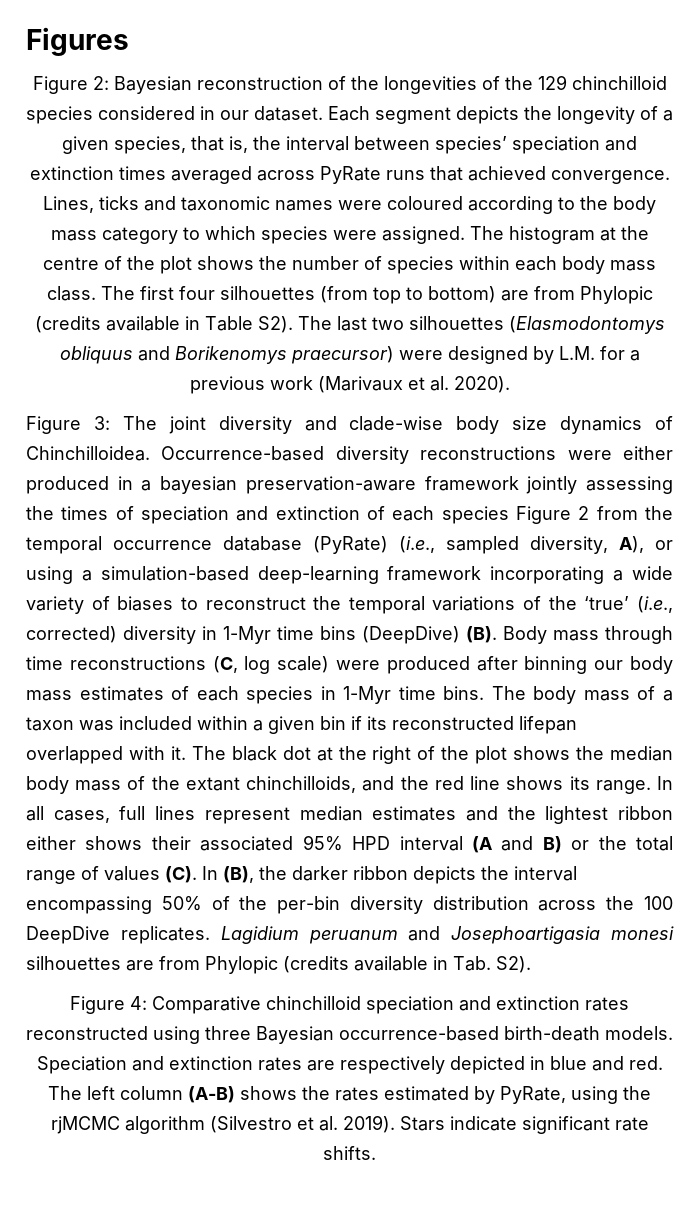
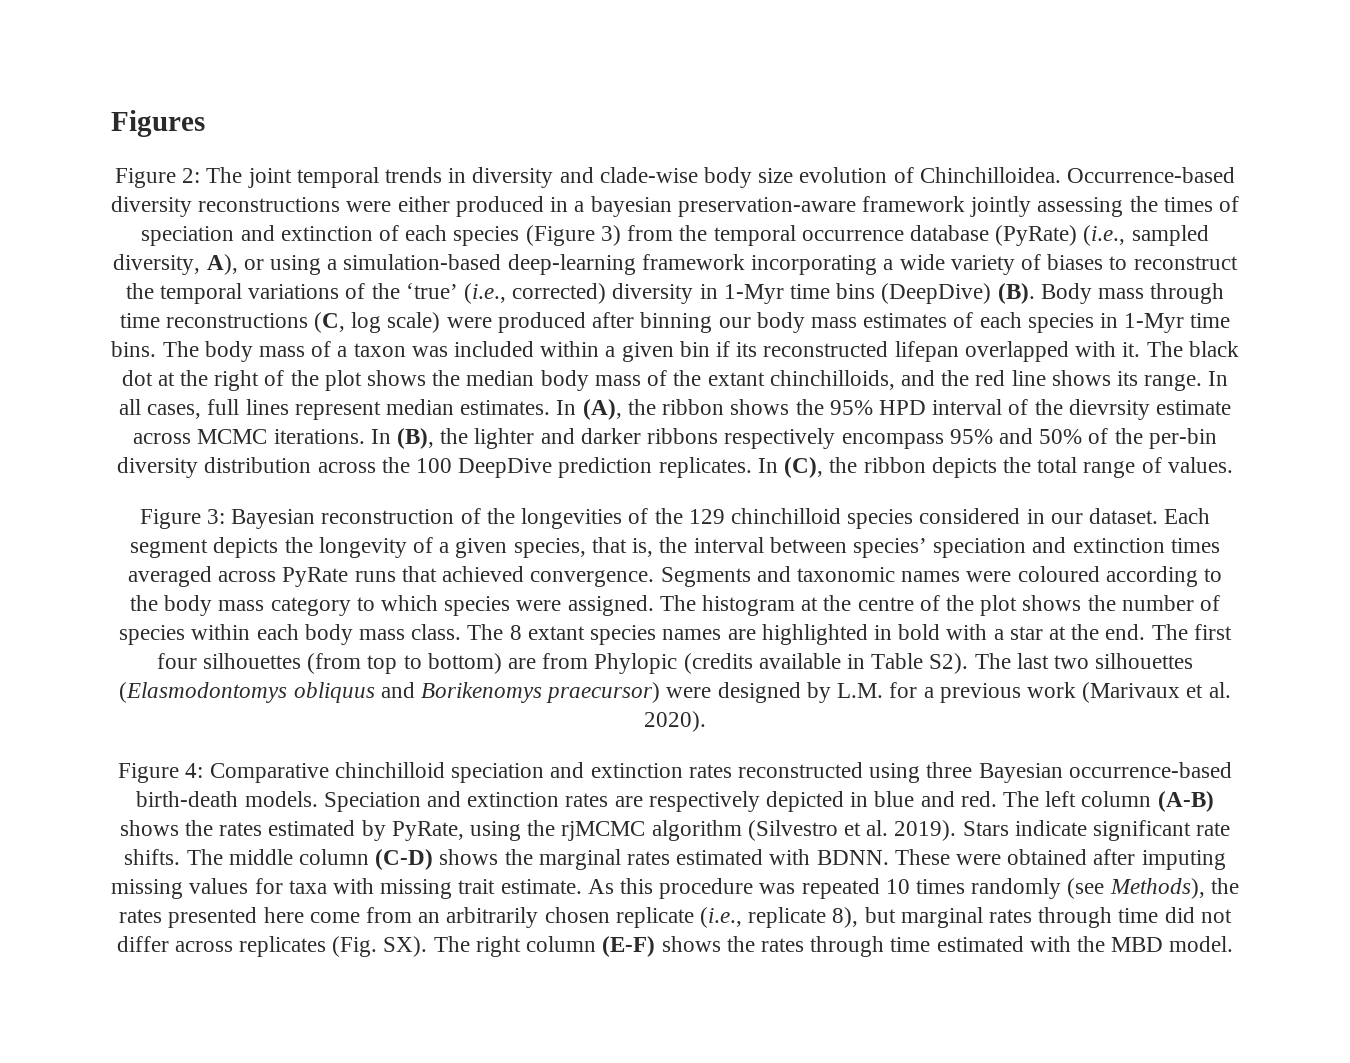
- Figure 2: Bayesian reconstruction of the longevities of the 129 chinchilloid species considered in our dataset. Each segment depicts the longevity of a given species, that is, the interval between species’ speciation and extinction times averaged across PyRate runs that achieved convergence. Lines, ticks and taxonomic names were coloured according to the body mass category to which species were assigned. The histogram at the centre of the plot shows the number of species within each body mass class. The first four silhouettes (from top to bottom) are from Phylopic (credits available in Table S2). The last two silhouettes (Elasmodontomys obliquus and Borikenomys praecursor) were designed by L.M. for a previous work (Marivaux et al. 2020).
- Figure 3: The joint diversity and clade-wise body size dynamics of Chinchilloidea.
+ Figure 2: The joint temporal trends in diversity and clade-wise body size evolution of Chinchilloidea.
- Occurrence-based diversity reconstructions were either produced in a bayesian preservation-aware framework jointly assessing the times of speciation and extinction of each species Figure 2 from the temporal occurrence database (PyRate) (i.e., sampled diversity, A), or using a simulation-based deep-learning framework incorporating a wide variety of biases to reconstruct the temporal variations of the ‘true’ (i.e., corrected) diversity in 1-Myr time bins (DeepDive) (B). Body mass through time reconstructions (C, log scale) were produced after binning our body mass estimates of each species in 1-Myr time bins.
+ Occurrence-based diversity reconstructions were either produced in a bayesian preservation-aware framework jointly assessing the times of speciation and extinction of each species (Figure 3) from the temporal occurrence database (PyRate) (i.e., sampled diversity, A), or using a simulation-based deep-learning framework incorporating a wide variety of biases to reconstruct the temporal variations of the ‘true’ (i.e., corrected) diversity in 1-Myr time bins (DeepDive) (B). Body mass through time reconstructions (C, log scale) were produced after binning our body mass estimates of each species in 1-Myr time bins.
- In all cases, full lines represent median estimates and the lightest ribbon either shows their associated 95% HPD interval (A and B) or the total range of values (C). In (B), the darker ribbon depicts the interval encompassing 50% of the per-bin diversity distribution across the 100 DeepDive replicates. Lagidium peruanum and Josephoartigasia monesi silhouettes are from Phylopic (credits available in Tab. S2).
+ In all cases, full lines represent median estimates. In (A), the ribbon shows the 95% HPD interval of the dievrsity estimate across MCMC iterations. In (B), the lighter and darker ribbons respectively encompass 95% and 50% of the per-bin diversity distribution across the 100 DeepDive prediction replicates. In (C), the ribbon depicts the total range of values.
+ Figure 3: Bayesian reconstruction of the longevities of the 129 chinchilloid species considered in our dataset. Each segment depicts the longevity of a given species, that is, the interval between species’ speciation and extinction times averaged across PyRate runs that achieved convergence. Segments and taxonomic names were coloured according to the body mass category to which species were assigned. The histogram at the centre of the plot shows the number of species within each body mass class. The 8 extant species names are highlighted in bold with a star at the end. The first four silhouettes (from top to bottom) are from Phylopic (credits available in Table S2). The last two silhouettes (Elasmodontomys obliquus and Borikenomys praecursor) were designed by L.M. for a previous work (Marivaux et al. 2020).
+ The middle column (C-D) shows the marginal rates estimated with BDNN. These were obtained after imputing missing values for taxa with missing trait estimate. As this procedure was repeated 10 times randomly (see Methods), the rates presented here come from an arbitrarily chosen replicate (i.e., replicate 8), but marginal rates through time did not differ across replicates (Fig. SX). The right column (E-F) shows the rates through time estimated with the MBD model.

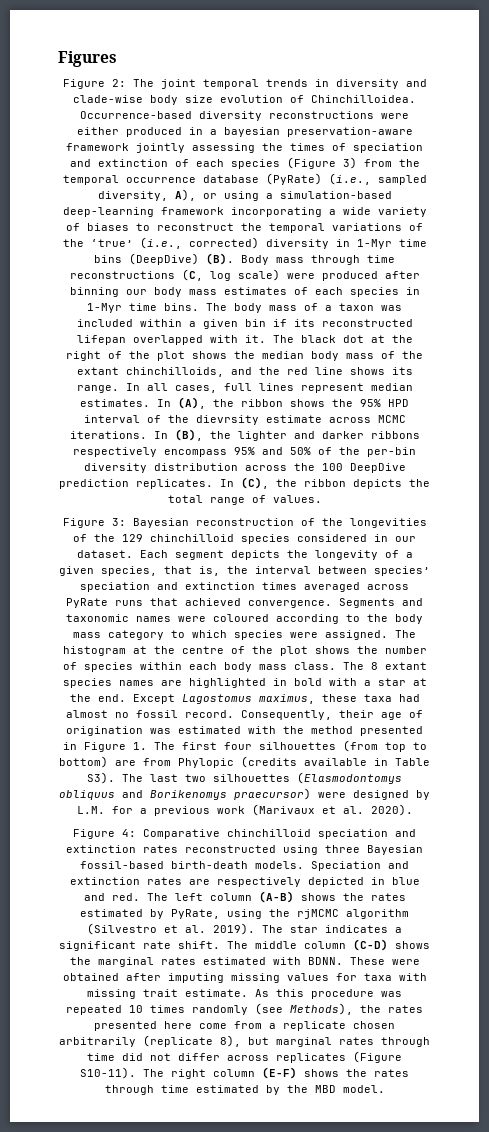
- The first four silhouettes (from top to bottom) are from Phylopic (credits available in Table S2). The last two silhouettes (Elasmodontomys obliquus and Borikenomys praecursor) were designed by L.M. for a previous work (Marivaux et al. 2020).
+ Except Lagostomus maximus, these taxa had almost no fossil record. Consequently, their age of origination was estimated with the method presented in Figure 1. The first four silhouettes (from top to bottom) are from Phylopic (credits available in Table S3). The last two silhouettes (Elasmodontomys obliquus and Borikenomys praecursor) were designed by L.M. for a previous work (Marivaux et al. 2020).
- Figure 4: Comparative chinchilloid speciation and extinction rates reconstructed using three Bayesian occurrence-based birth-death models.
+ Figure 4: Comparative chinchilloid speciation and extinction rates reconstructed using three Bayesian fossil-based birth-death models.
- Stars indicate significant rate shifts.
+ The star indicates a significant rate shift.
- As this procedure was repeated 10 times randomly (see Methods), the rates presented here come from an arbitrarily chosen replicate (i.e., replicate 8), but marginal rates through time did not differ across replicates (Fig. SX). The right column (E-F) shows the rates through time estimated with the MBD model.
+ As this procedure was repeated 10 times randomly (see Methods), the rates presented here come from a replicate chosen arbitrarily (replicate 8), but marginal rates through time did not differ across replicates (Figure S10-11). The right column (E-F) shows the rates through time estimated by the MBD model.

